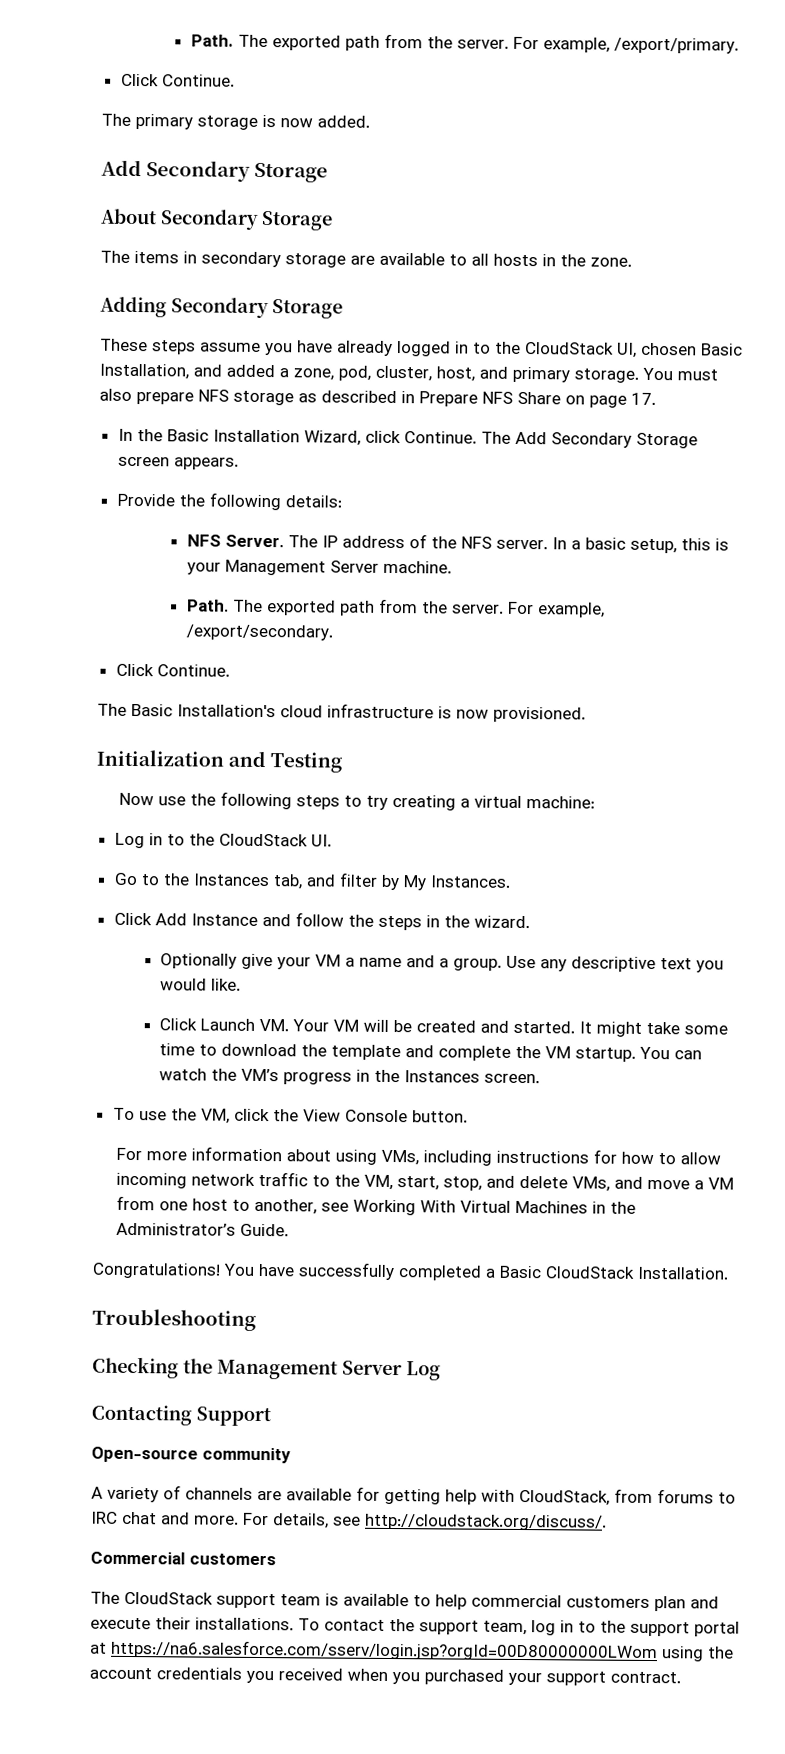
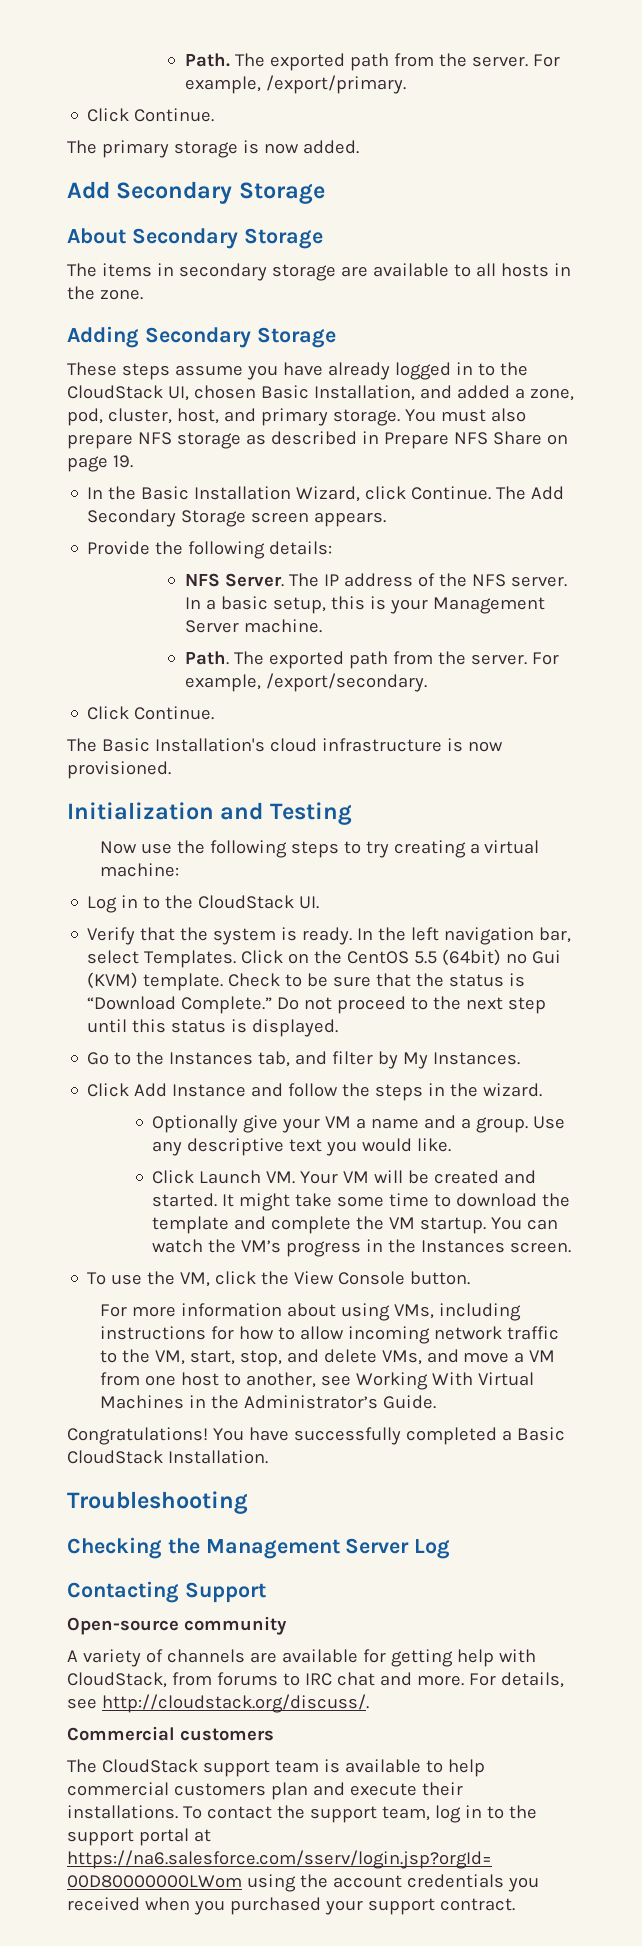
- You must also prepare NFS storage as described in Prepare NFS Share on page 17.
+ You must also prepare NFS storage as described in Prepare NFS Share on page 19.
+ Verify that the system is ready. In the left navigation bar, select Templates. Click on the CentOS 5.5 (64bit) no Gui (KVM) template. Check to be sure that the status is “Download Complete.” Do not proceed to the next step until this status is displayed.

